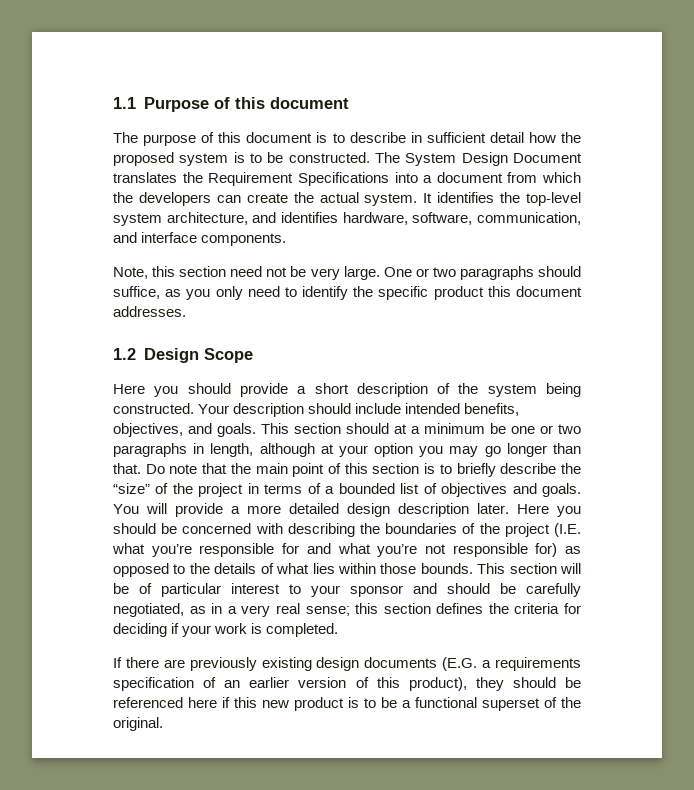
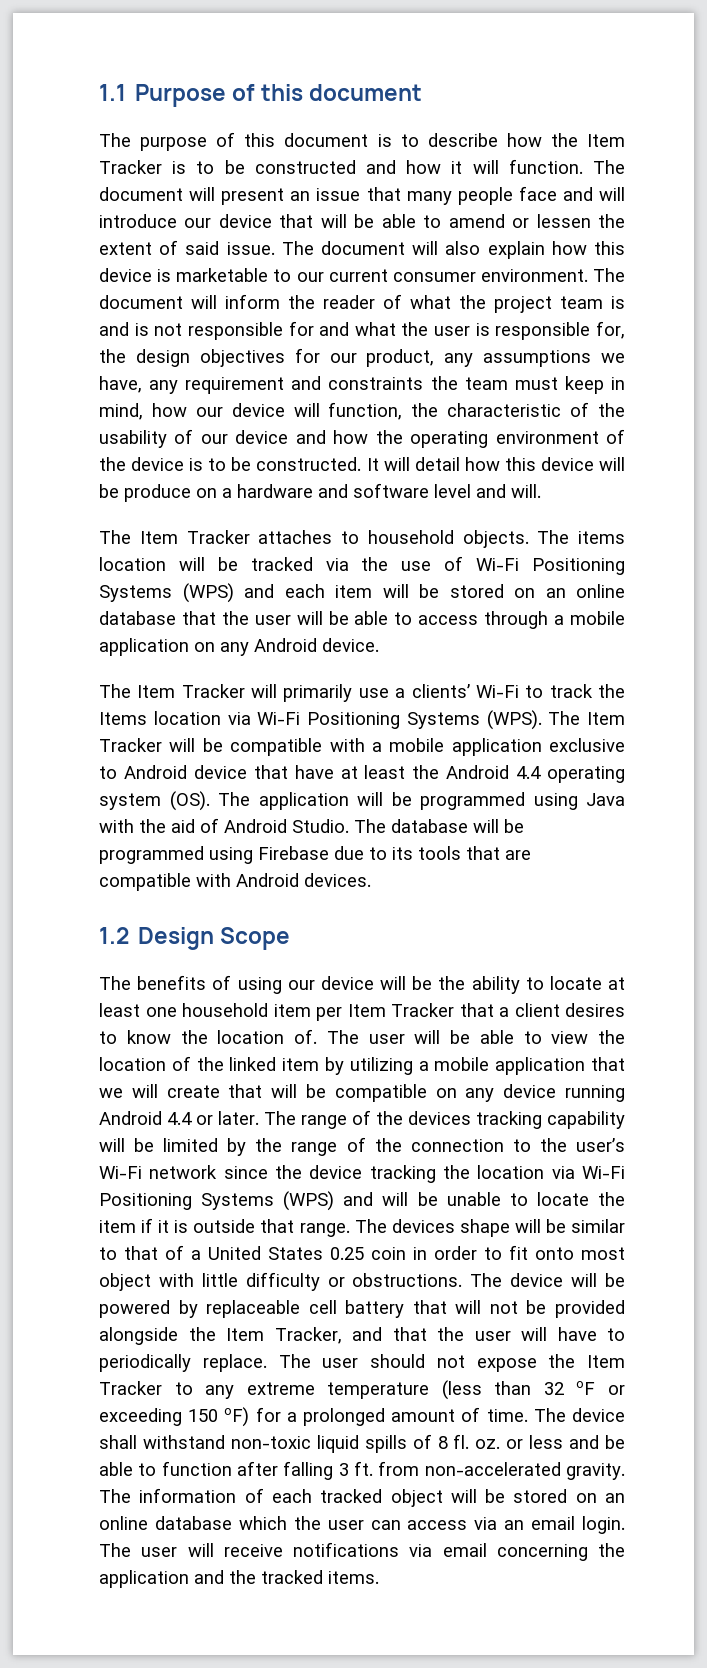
- The purpose of this document is to describe in sufficient detail how the proposed system is to be constructed. The System Design Document translates the Requirement Specifications into a document from which the developers can create the actual system. It identifies the top-level system architecture, and identifies hardware, software, communication, and interface components.
- Note, this section need not be very large. One or two paragraphs should suffice, as you only need to identify the specific product this document addresses.
+ The purpose of this document is to describe how the Item Tracker is to be constructed and how it will function. The document will present an issue that many people face and will introduce our device that will be able to amend or lessen the extent of said issue. The document will also explain how this device is marketable to our current consumer environment. The document will inform the reader of what the project team is and is not responsible for and what the user is responsible for, the design objectives for our product, any assumptions we have, any requirement and constraints the team must keep in mind, how our device will function, the characteristic of the usability of our device and how the operating environment of the device is to be constructed. It will detail how this device will be produce on a hardware and software level and will.
+ The Item Tracker attaches to household objects. The items location will be tracked via the use of Wi-Fi Positioning Systems (WPS) and each item will be stored on an online database that the user will be able to access through a mobile application on any Android device.
+ The Item Tracker will primarily use a clients’ Wi-Fi to track the Items location via Wi-Fi Positioning Systems (WPS). The Item Tracker will be compatible with a mobile application exclusive to Android device that have at least the Android 4.4 operating system (OS). The application will be programmed using Java with the aid of Android Studio. The database will be programmed using Firebase due to its tools that are compatible with Android devices.
  1.2 Design Scope
- Here you should provide a short description of the system being constructed. Your description should include intended benefits, objectives, and goals. This section should at a minimum be one or two paragraphs in length, although at your option you may go longer than that. Do note that the main point of this section is to briefly describe the “size” of the project in terms of a bounded list of objectives and goals. You will provide a more detailed design description later. Here you should be concerned with describing the boundaries of the project (I.E. what you’re responsible for and what you’re not responsible for) as opposed to the details of what lies within those bounds. This section will be of particular interest to your sponsor and should be carefully negotiated, as in a very real sense; this section defines the criteria for deciding if your work is completed.
- If there are previously existing design documents (E.G. a requirements specification of an earlier version of this product), they should be referenced here if this new product is to be a functional superset of the original.
+ The benefits of using our device will be the ability to locate at least one household item per Item Tracker that a client desires to know the location of. The user will be able to view the location of the linked item by utilizing a mobile application that we will create that will be compatible on any device running Android 4.4 or later. The range of the devices tracking capability will be limited by the range of the connection to the user’s Wi-Fi network since the device tracking the location via Wi-Fi Positioning Systems (WPS) and will be unable to locate the item if it is outside that range. The devices shape will be similar to that of a United States 0.25 coin in order to fit onto most object with little difficulty or obstructions. The device will be powered by replaceable cell battery that will not be provided alongside the Item Tracker, and that the user will have to periodically replace. The user should not expose the Item Tracker to any extreme temperature (less than 32 oF or exceeding 150 oF) for a prolonged amount of time. The device shall withstand non-toxic liquid spills of 8 fl. oz. or less and be able to function after falling 3 ft. from non-accelerated gravity. The information of each tracked object will be stored on an online database which the user can access via an email login. The user will receive notifications via email concerning the application and the tracked items.

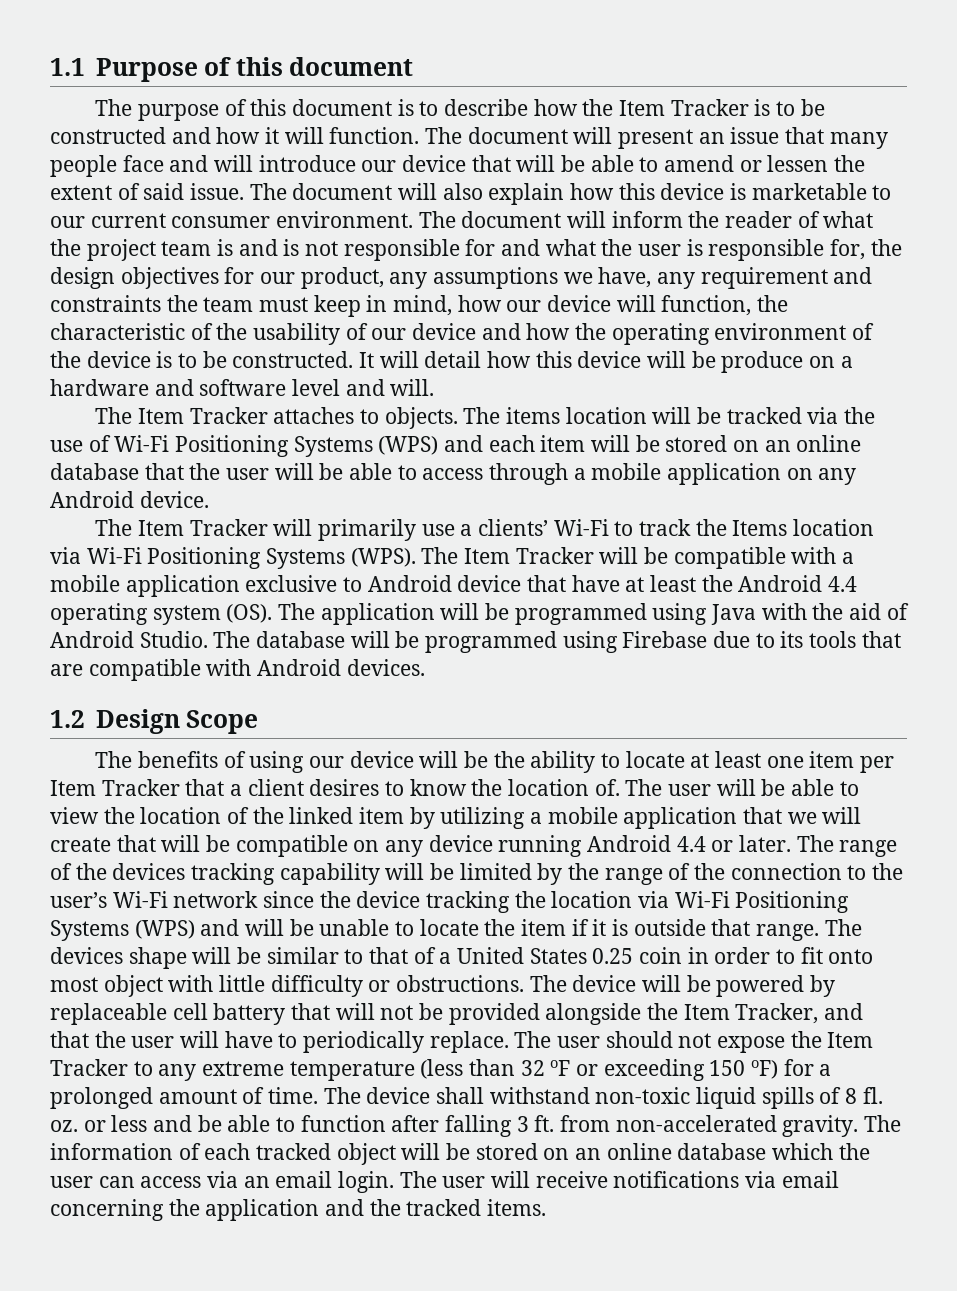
- The Item Tracker attaches to household objects.
+ The Item Tracker attaches to objects.
- The benefits of using our device will be the ability to locate at least one household item per Item Tracker that a client desires to know the location of.
+ The benefits of using our device will be the ability to locate at least one item per Item Tracker that a client desires to know the location of.

